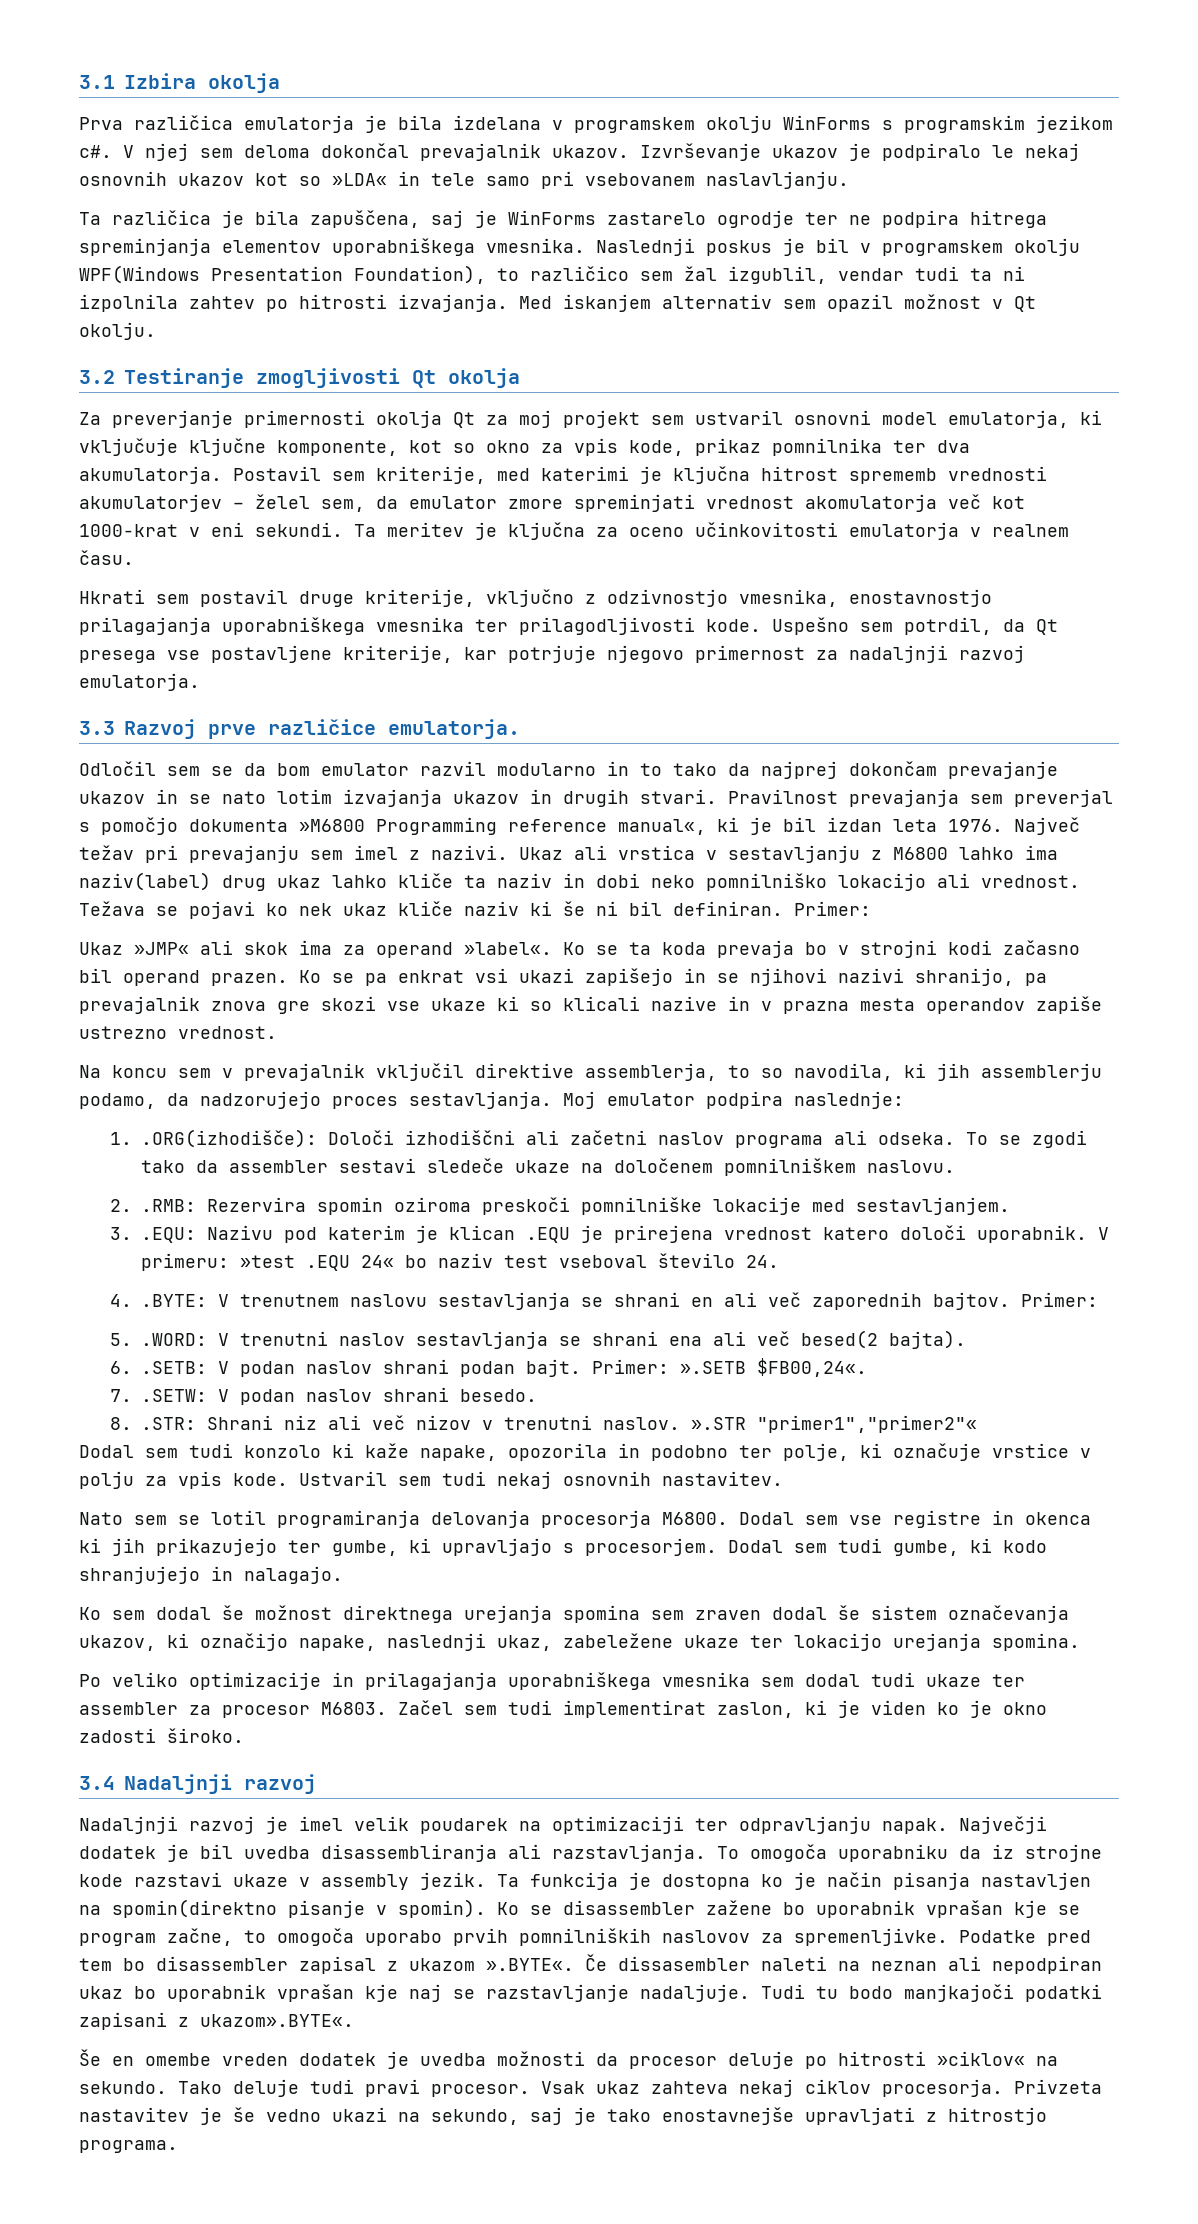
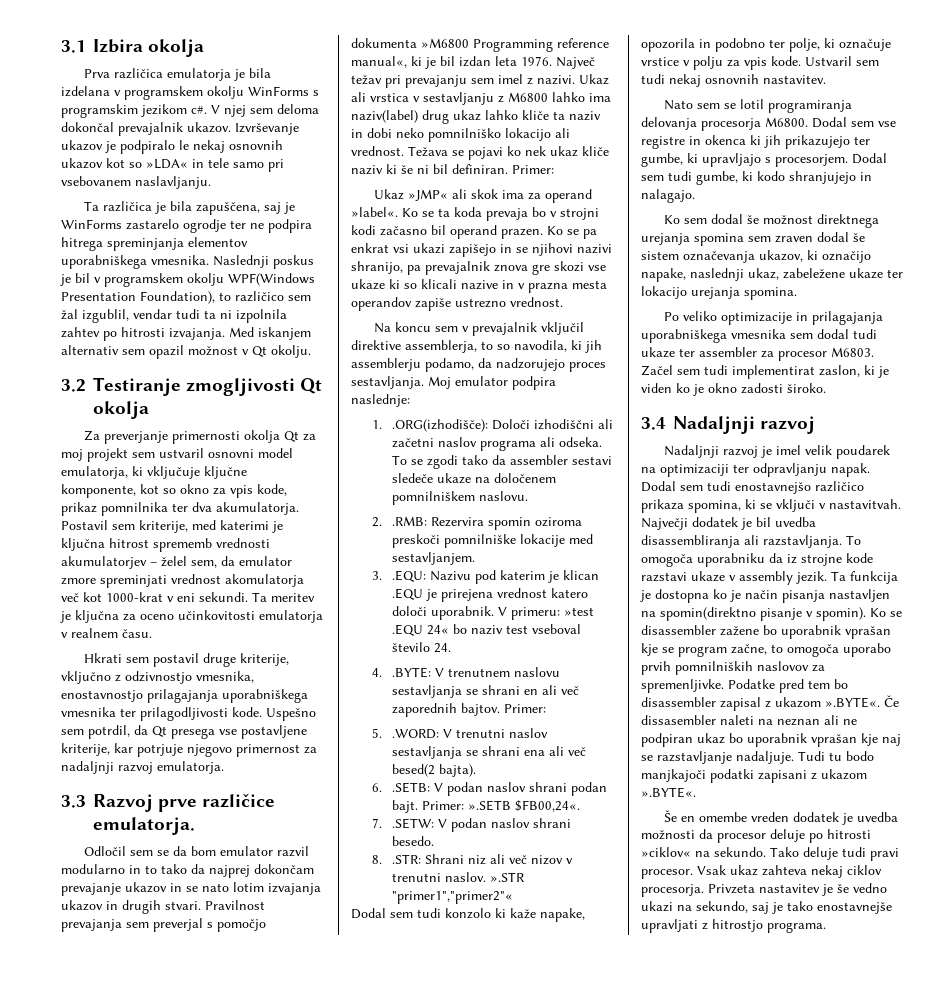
+ Dodal sem tudi enostavnejšo različico prikaza spomina, ki se vključi v nastavitvah.
- Podatke pred tem bo disassembler zapisal z ukazom ».BYTE«. Če dissasembler naleti na neznan ali nepodpiran ukaz bo uporabnik vprašan kje naj se razstavljanje nadaljuje.
+ Podatke pred tem bo disassembler zapisal z ukazom ».BYTE«. Če dissasembler naleti na neznan ali ne podpiran ukaz bo uporabnik vprašan kje naj se razstavljanje nadaljuje.
- Tudi tu bodo manjkajoči podatki zapisani z ukazom».BYTE«.
+ Tudi tu bodo manjkajoči podatki zapisani z ukazom ».BYTE«.

